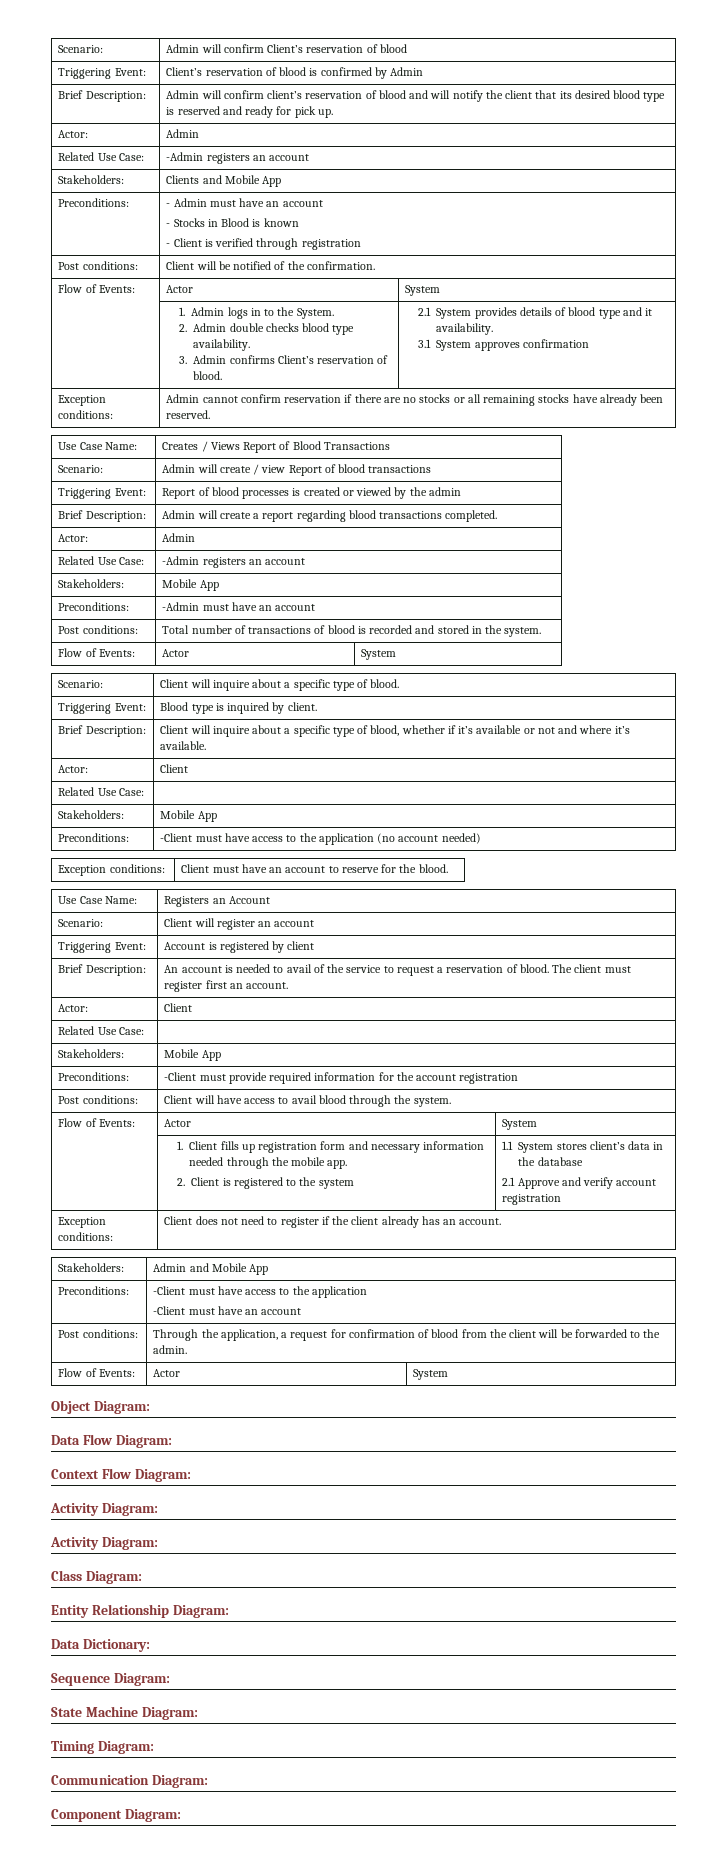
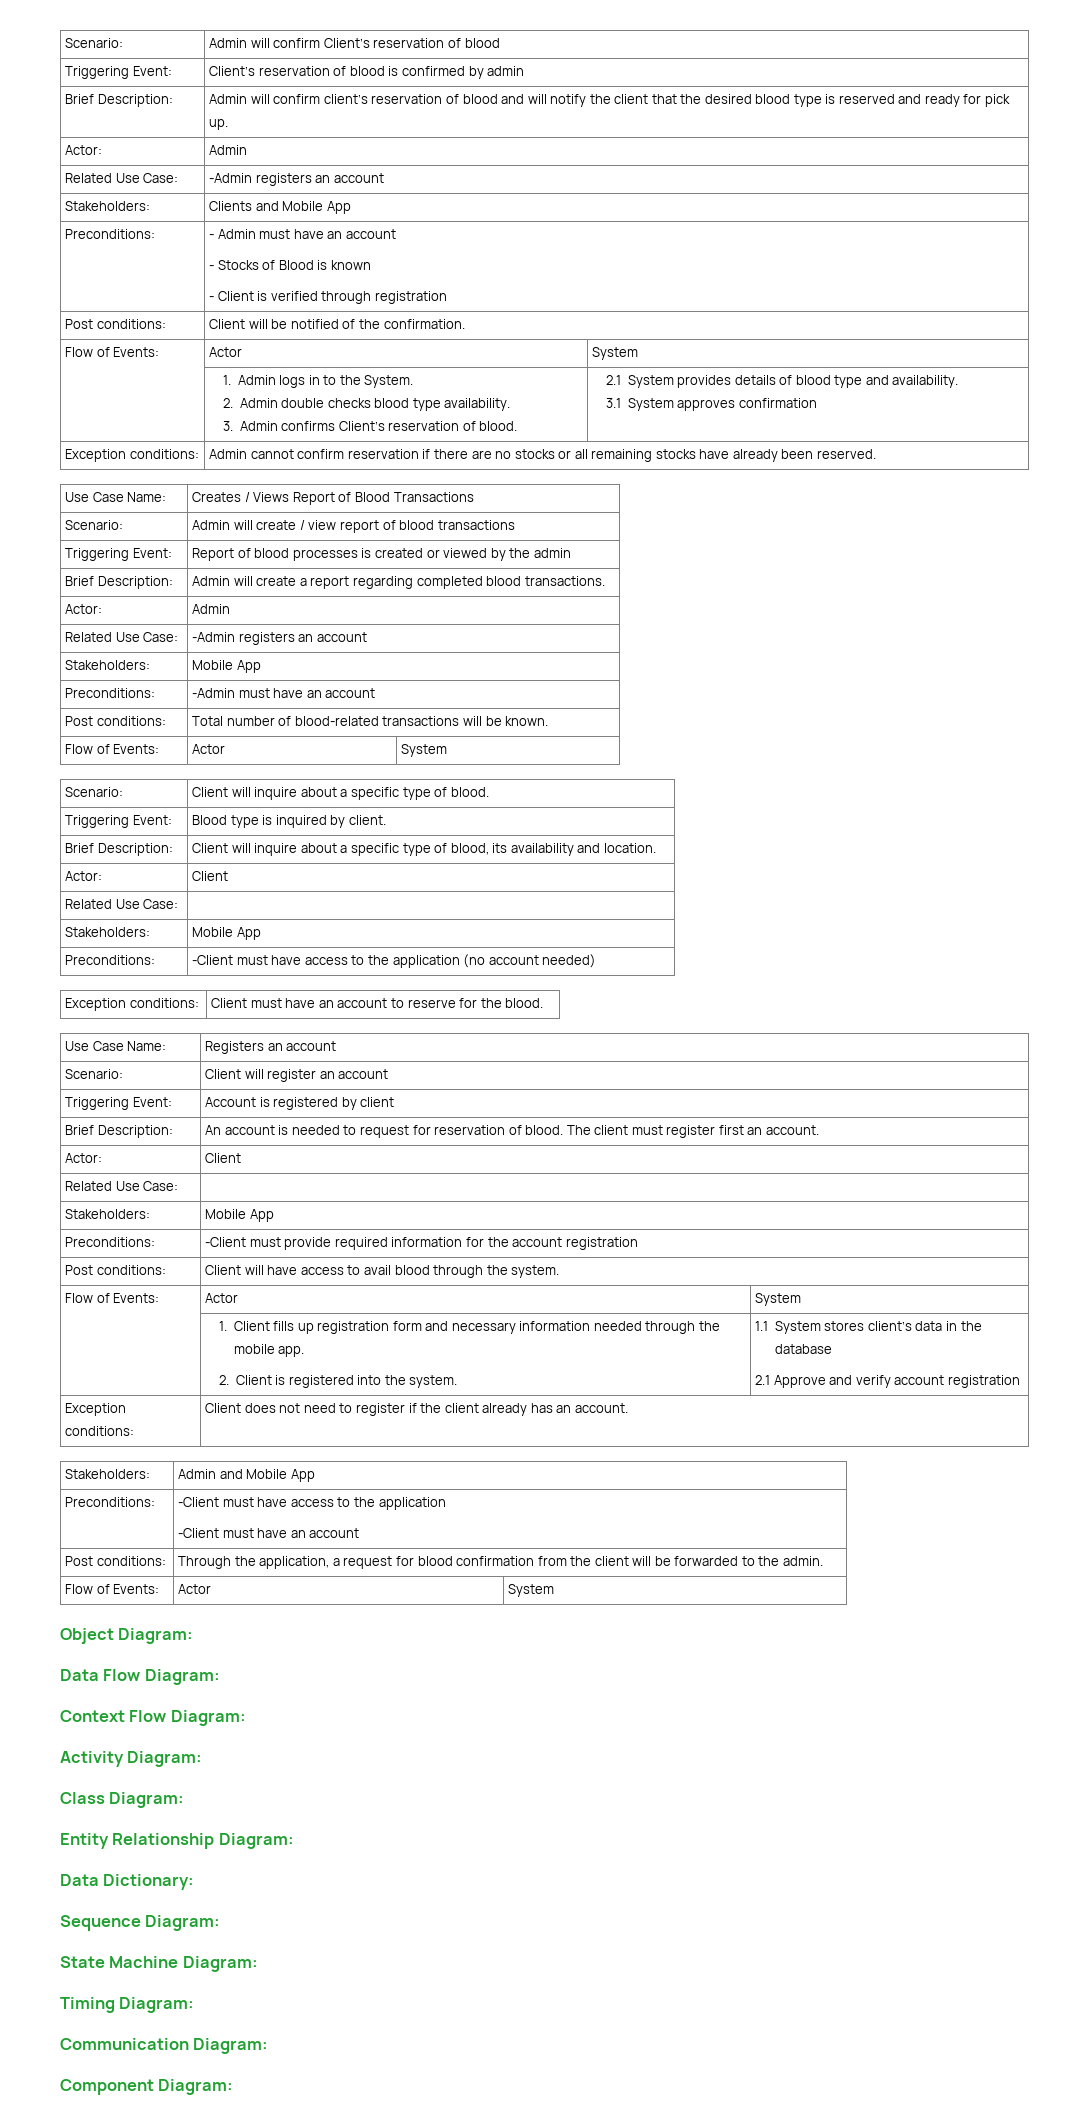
- Triggering Event: | Client’s reservation of blood is confirmed by Admin
+ Triggering Event: | Client’s reservation of blood is confirmed by admin
- Brief Description: | Admin will confirm client’s reservation of blood and will notify the client that its desired blood type is reserved and ready for pick up.
+ Brief Description: | Admin will confirm client’s reservation of blood and will notify the client that the desired blood type is reserved and ready for pick up.
  Preconditions: | - Admin must have an account
- - Stocks in Blood is known
+ - Stocks of Blood is known
  | 1. Admin logs in to the System.
  2. Admin double checks blood type availability.
- 3. Admin confirms Client’s reservation of blood. | 2.1 System provides details of blood type and it availability.
+ 3. Admin confirms Client’s reservation of blood. | 2.1 System provides details of blood type and availability.
- Scenario: | Admin will create / view Report of blood transactions
+ Scenario: | Admin will create / view report of blood transactions
- Brief Description: | Admin will create a report regarding blood transactions completed.
+ Brief Description: | Admin will create a report regarding completed blood transactions.
- Post conditions: | Total number of transactions of blood is recorded and stored in the system.
+ Post conditions: | Total number of blood-related transactions will be known.
- Brief Description: | Client will inquire about a specific type of blood, whether if it’s available or not and where it’s available.
+ Brief Description: | Client will inquire about a specific type of blood, its availability and location.
- Use Case Name: | Registers an Account
+ Use Case Name: | Registers an account
- Brief Description: | An account is needed to avail of the service to request a reservation of blood. The client must register first an account.
+ Brief Description: | An account is needed to request for reservation of blood. The client must register first an account.
  | 1. Client fills up registration form and necessary information needed through the mobile app.
- 2. Client is registered to the system | 1.1 System stores client’s data in the database
+ 2. Client is registered into the system. | 1.1 System stores client’s data in the database
- Post conditions: | Through the application, a request for confirmation of blood from the client will be forwarded to the admin.
+ Post conditions: | Through the application, a request for blood confirmation from the client will be forwarded to the admin.
  Context Flow Diagram:
- Activity Diagram:

